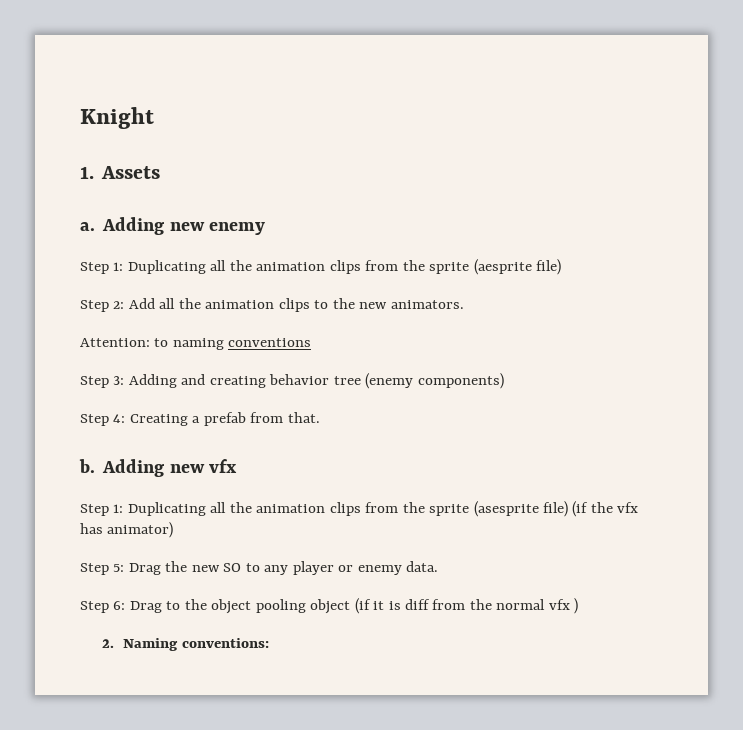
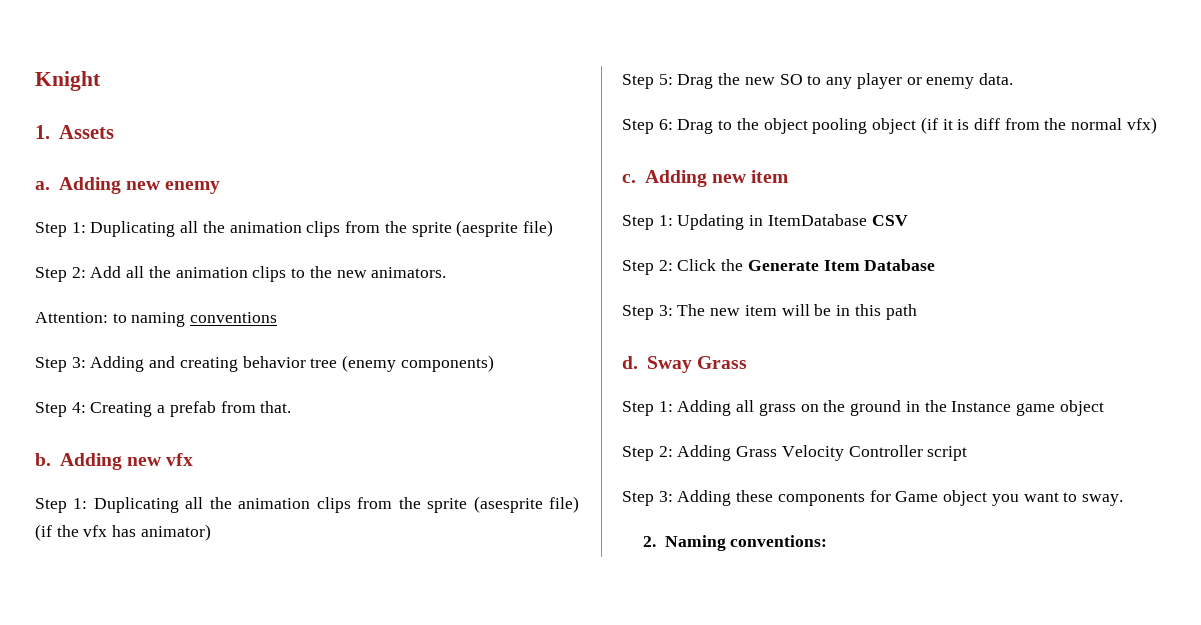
- Step 6: Drag to the object pooling object (if it is diff from the normal vfx )
+ Step 6: Drag to the object pooling object (if it is diff from the normal vfx)
+ c. Adding new item
+ Step 1: Updating in ItemDatabase CSV
+ Step 2: Click the Generate Item Database
+ Step 3: The new item will be in this path
+ d. Sway Grass
+ Step 1: Adding all grass on the ground in the Instance game object
+ Step 2: Adding Grass Velocity Controller script
+ Step 3: Adding these components for Game object you want to sway.

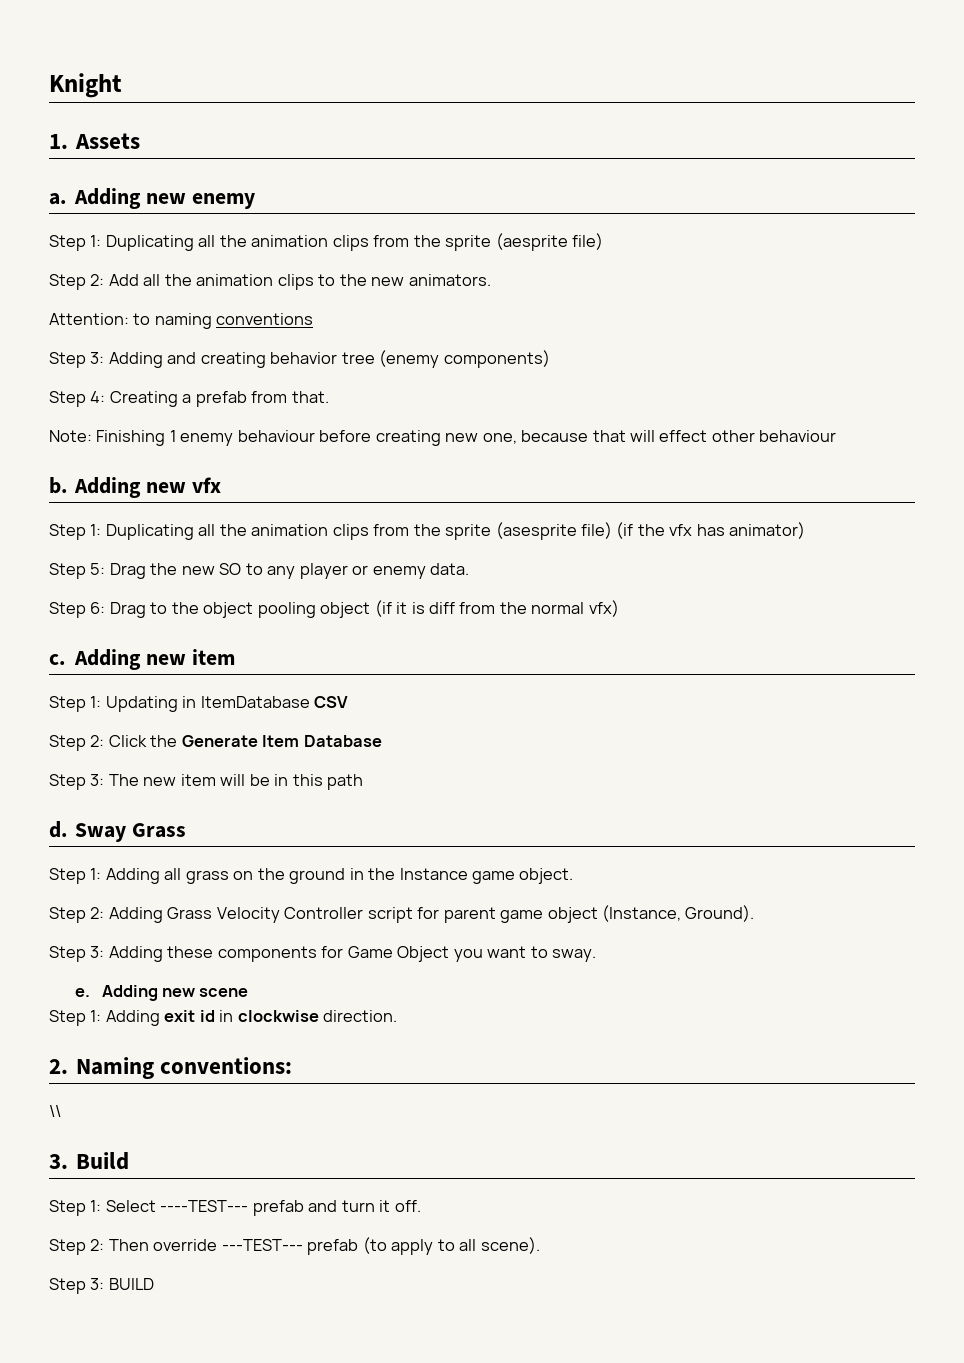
+ Note: Finishing 1 enemy behaviour before creating new one, because that will effect other behaviour
- Step 1: Adding all grass on the ground in the Instance game object
+ Step 1: Adding all grass on the ground in the Instance game object.
- Step 2: Adding Grass Velocity Controller script
+ Step 2: Adding Grass Velocity Controller script for parent game object (Instance, Ground).
- Step 3: Adding these components for Game object you want to sway.
+ Step 3: Adding these components for Game Object you want to sway.
+ e. Adding new scene
+ Step 1: Adding exit id in clockwise direction.
  2. Naming conventions:
+ \\
+ 3. Build
+ Step 1: Select ----TEST--- prefab and turn it off.
+ Step 2: Then override ---TEST--- prefab (to apply to all scene).
+ Step 3: BUILD

